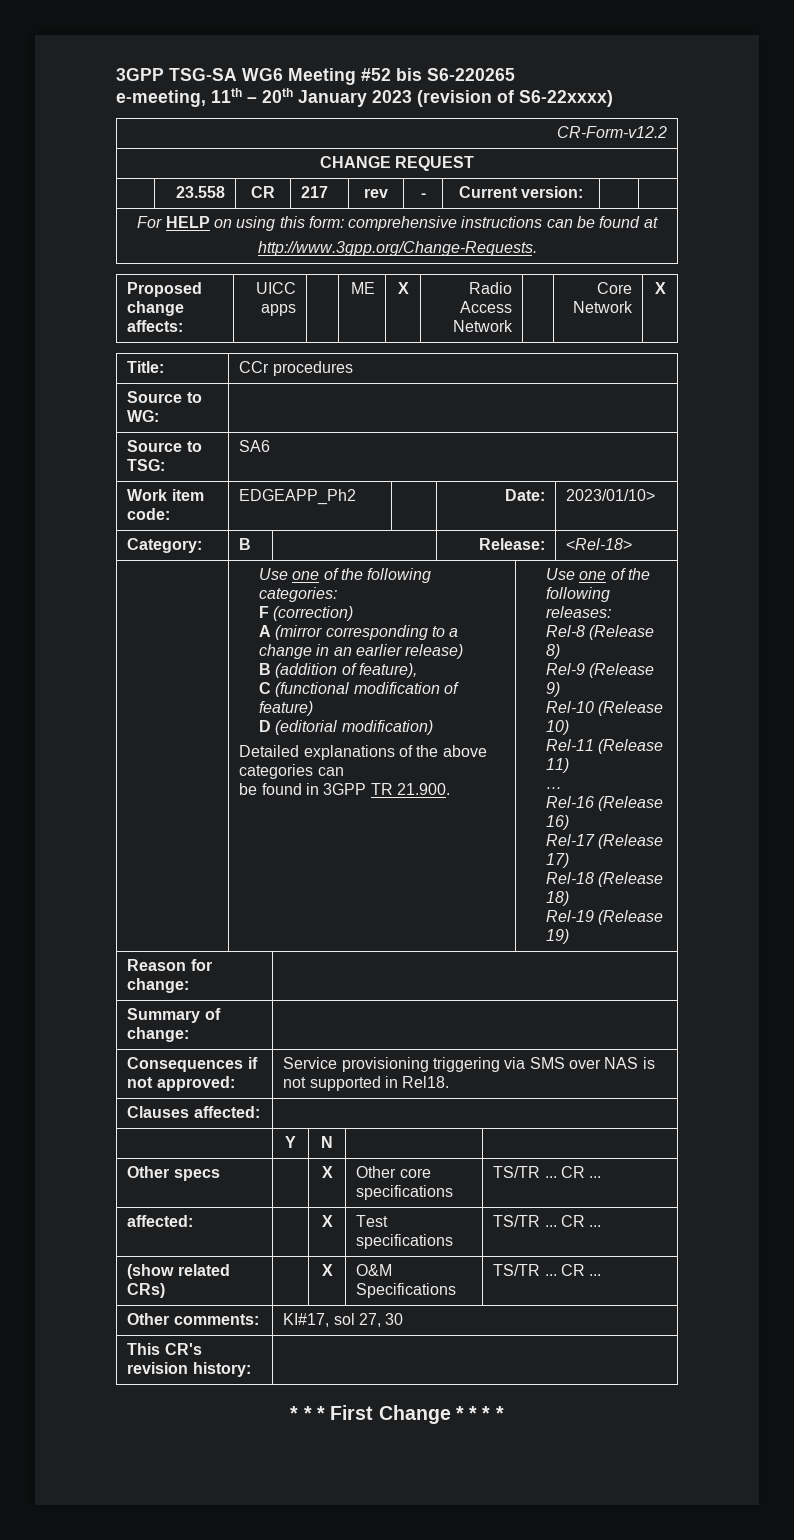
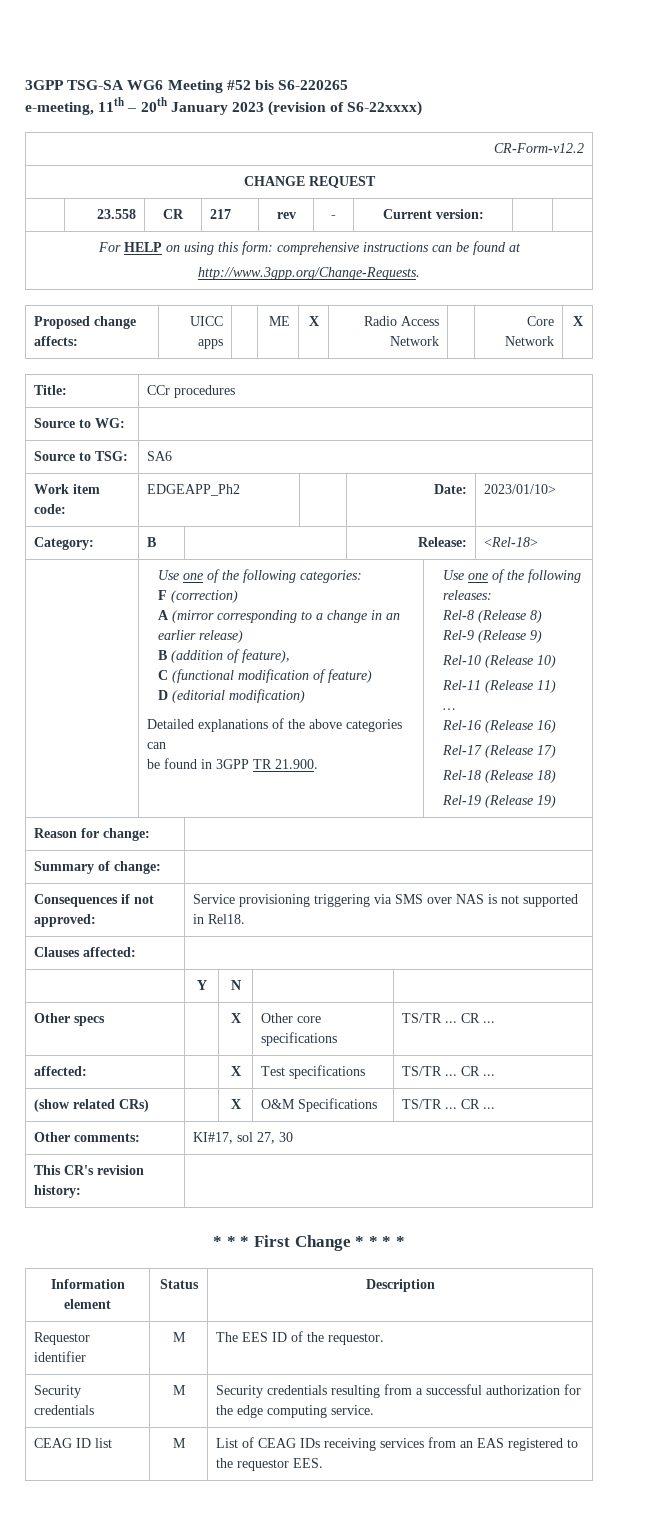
+ Information element | Status | Description
+ Requestor identifier | M | The EES ID of the requestor.
+ Security credentials | M | Security credentials resulting from a successful authorization for the edge computing service.
+ CEAG ID list | M | List of CEAG IDs receiving services from an EAS registered to the requestor EES.

